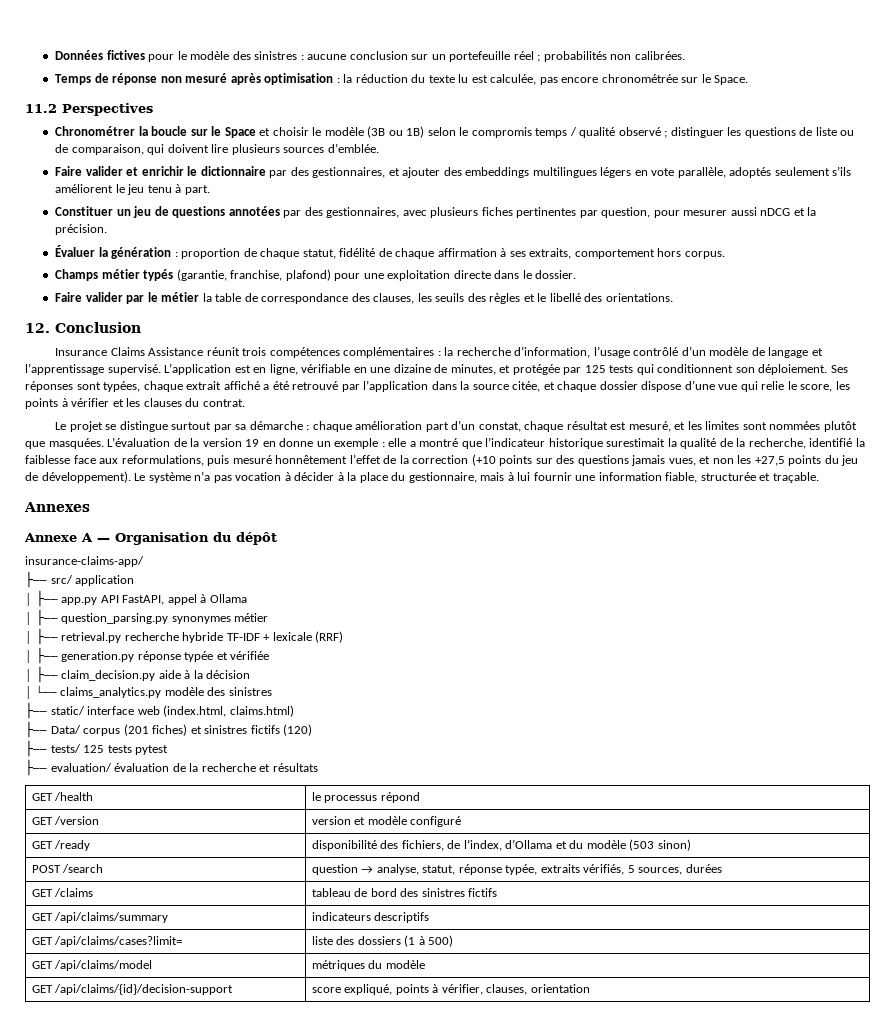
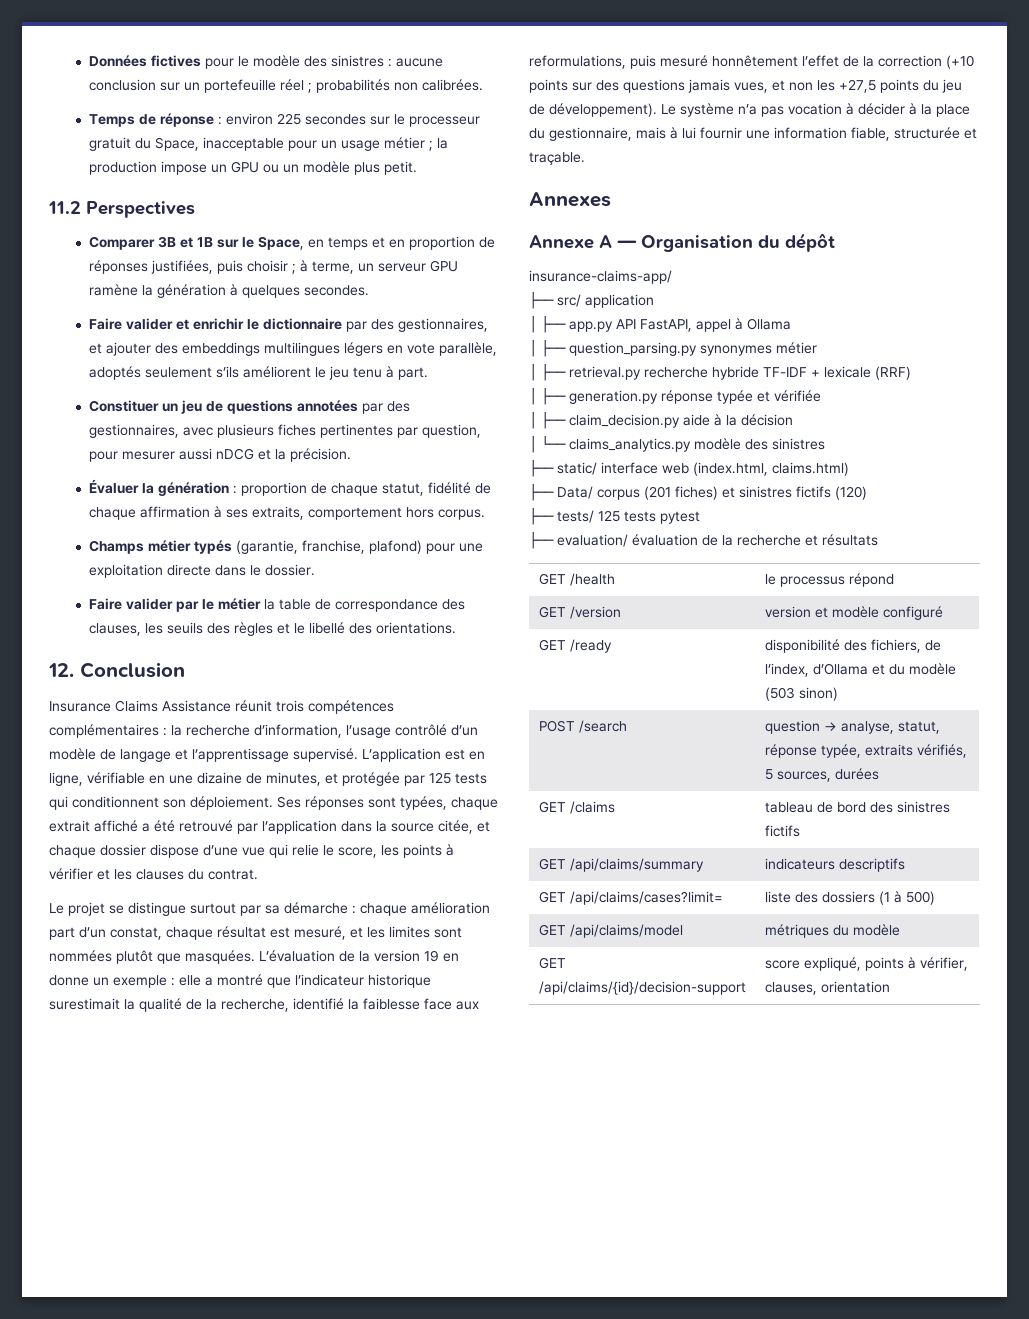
- Temps de réponse non mesuré après optimisation : la réduction du texte lu est calculée, pas encore chronométrée sur le Space.
+ Temps de réponse : environ 225 secondes sur le processeur gratuit du Space, inacceptable pour un usage métier ; la production impose un GPU ou un modèle plus petit.
  11.2 Perspectives
- Chronométrer la boucle sur le Space et choisir le modèle (3B ou 1B) selon le compromis temps / qualité observé ; distinguer les questions de liste ou de comparaison, qui doivent lire plusieurs sources d’emblée.
+ Comparer 3B et 1B sur le Space, en temps et en proportion de réponses justifiées, puis choisir ; à terme, un serveur GPU ramène la génération à quelques secondes.

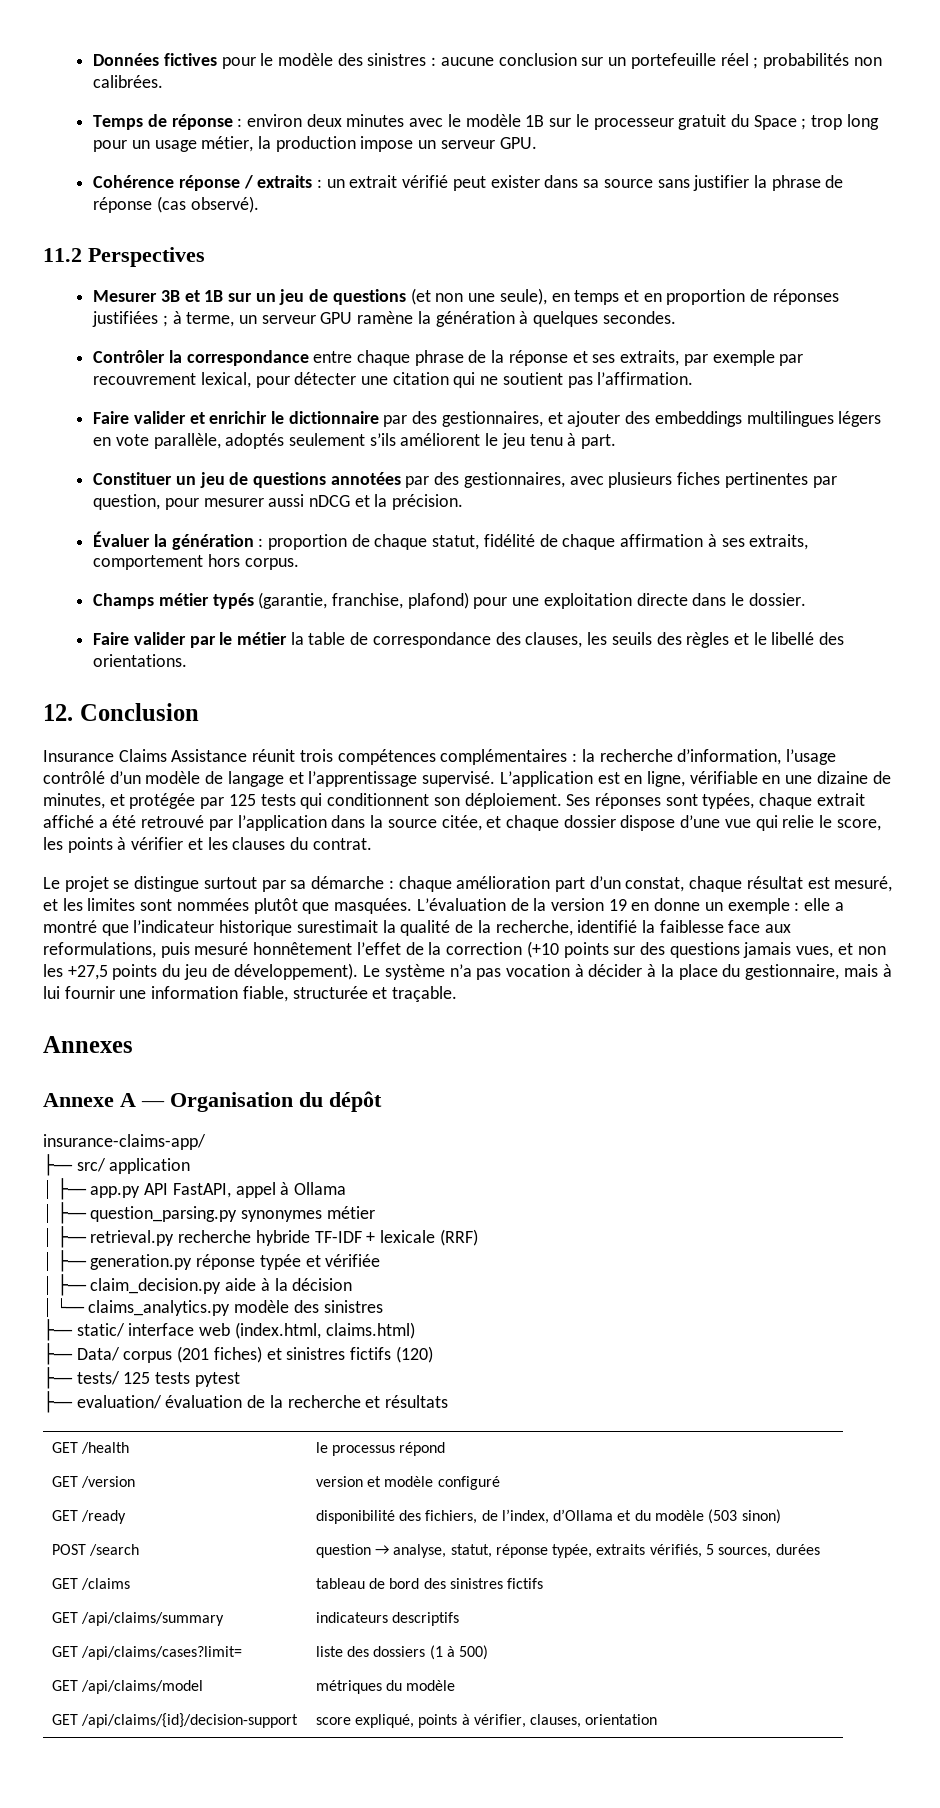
- Temps de réponse : environ 225 secondes sur le processeur gratuit du Space, inacceptable pour un usage métier ; la production impose un GPU ou un modèle plus petit.
+ Temps de réponse : environ deux minutes avec le modèle 1B sur le processeur gratuit du Space ; trop long pour un usage métier, la production impose un serveur GPU.
+ Cohérence réponse / extraits : un extrait vérifié peut exister dans sa source sans justifier la phrase de réponse (cas observé).
- Comparer 3B et 1B sur le Space, en temps et en proportion de réponses justifiées, puis choisir ; à terme, un serveur GPU ramène la génération à quelques secondes.
+ Mesurer 3B et 1B sur un jeu de questions (et non une seule), en temps et en proportion de réponses justifiées ; à terme, un serveur GPU ramène la génération à quelques secondes.
+ Contrôler la correspondance entre chaque phrase de la réponse et ses extraits, par exemple par recouvrement lexical, pour détecter une citation qui ne soutient pas l’affirmation.

